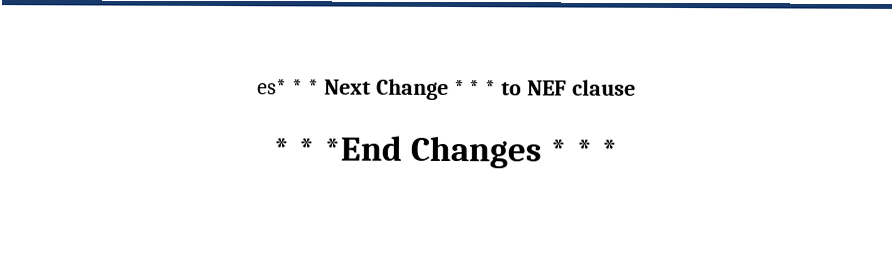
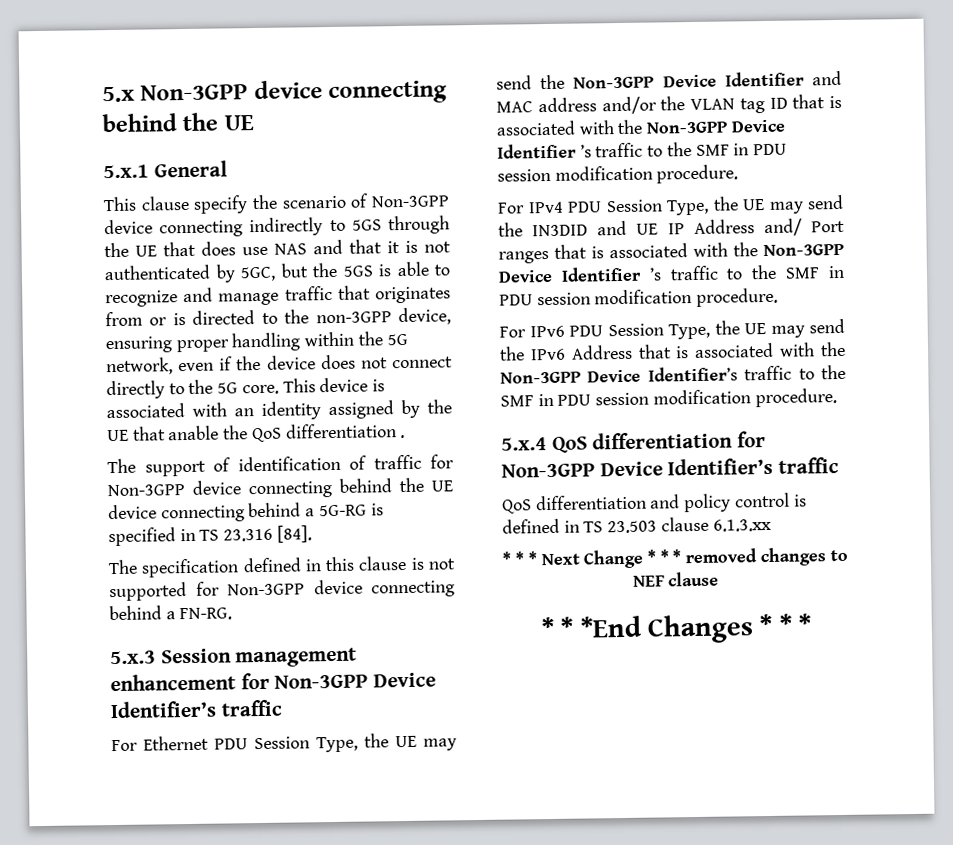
- es* * * Next Change * * * to NEF clause
+ 5.x Non-3GPP device connecting behind the UE
+ 5.x.1 General
+ This clause specify the scenario of Non-3GPP device connecting indirectly to 5GS through the UE that does use NAS and that it is not authenticated by 5GC, but the 5GS is able to recognize and manage traffic that originates from or is directed to the non-3GPP device, ensuring proper handling within the 5G network, even if the device does not connect directly to the 5G core. This device is associated with an identity assigned by the UE that anable the QoS differentiation .
+ The support of identification of traffic for Non-3GPP device connecting behind the UE device connecting behind a 5G-RG is specified in TS 23.316 [84].
+ The specification defined in this clause is not supported for Non-3GPP device connecting behind a FN-RG.
+ 5.x.3 Session management enhancement for Non-3GPP Device Identifier’s traffic
+ For Ethernet PDU Session Type, the UE may send the Non-3GPP Device Identifier and MAC address and/or the VLAN tag ID that is associated with the Non-3GPP Device Identifier ’s traffic to the SMF in PDU session modification procedure.
+ For IPv4 PDU Session Type, the UE may send the IN3DID and UE IP Address and/ Port ranges that is associated with the Non-3GPP Device Identifier ’s traffic to the SMF in PDU session modification procedure.
+ For IPv6 PDU Session Type, the UE may send the IPv6 Address that is associated with the Non-3GPP Device Identifier’s traffic to the SMF in PDU session modification procedure.
+ 5.x.4 QoS differentiation for Non-3GPP Device Identifier’s traffic
+ QoS differentiation and policy control is defined in TS 23.503 clause 6.1.3.xx
+ * * * Next Change * * * removed changes to NEF clause

